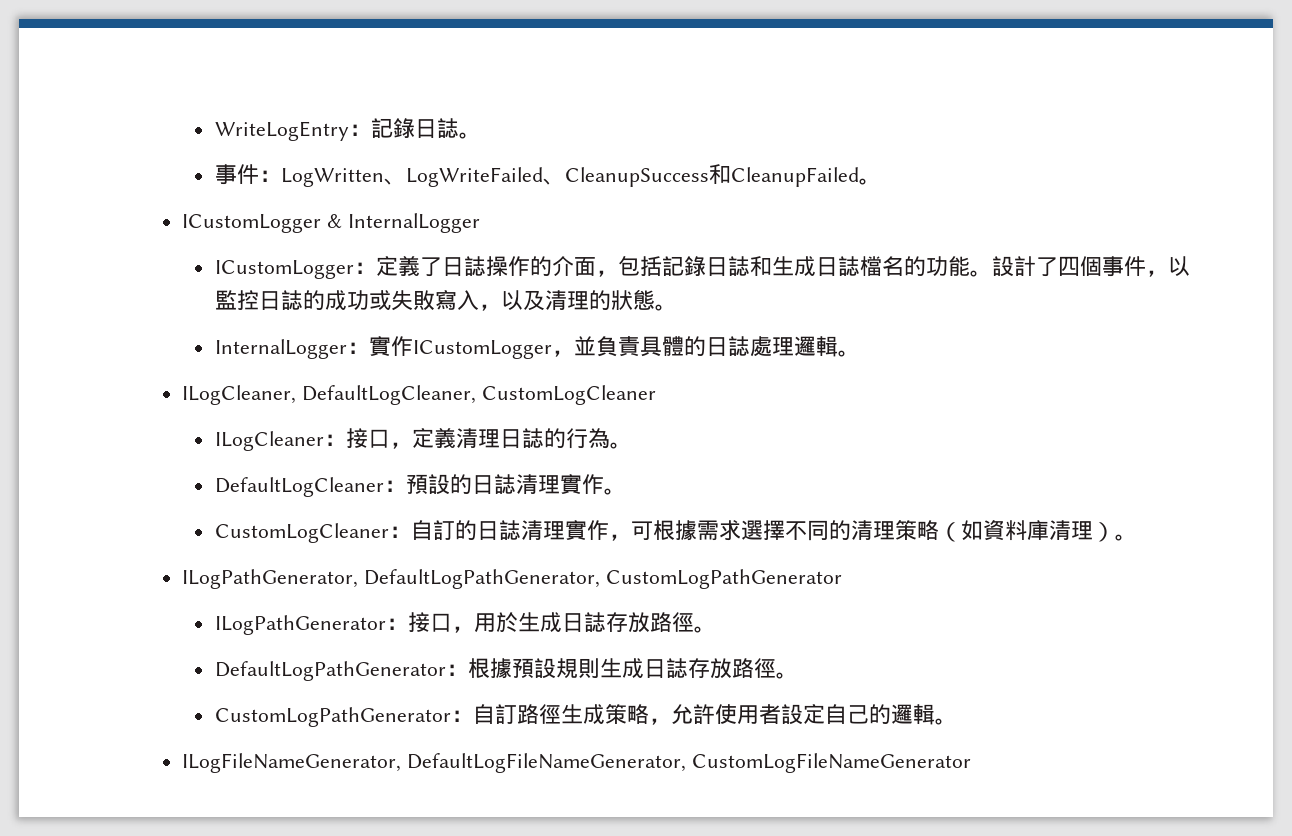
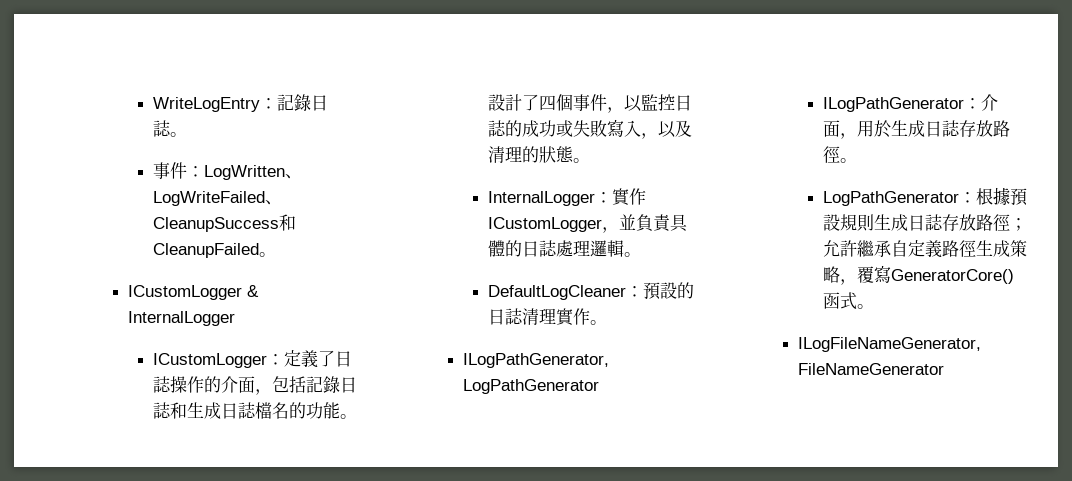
- ILogCleaner, DefaultLogCleaner, CustomLogCleaner
- ILogCleaner：接口，定義清理日誌的行為。
- CustomLogCleaner：自訂的日誌清理實作，可根據需求選擇不同的清理策略（如資料庫清理）。
- ILogPathGenerator, DefaultLogPathGenerator, CustomLogPathGenerator
+ ILogPathGenerator, LogPathGenerator
- ILogPathGenerator：接口，用於生成日誌存放路徑。
+ ILogPathGenerator：介面，用於生成日誌存放路徑。
- DefaultLogPathGenerator：根據預設規則生成日誌存放路徑。
- CustomLogPathGenerator：自訂路徑生成策略，允許使用者設定自己的邏輯。
+ LogPathGenerator：根據預設規則生成日誌存放路徑；允許繼承自定義路徑生成策略，覆寫GeneratorCore()函式。
- ILogFileNameGenerator, DefaultLogFileNameGenerator, CustomLogFileNameGenerator
+ ILogFileNameGenerator, FileNameGenerator

